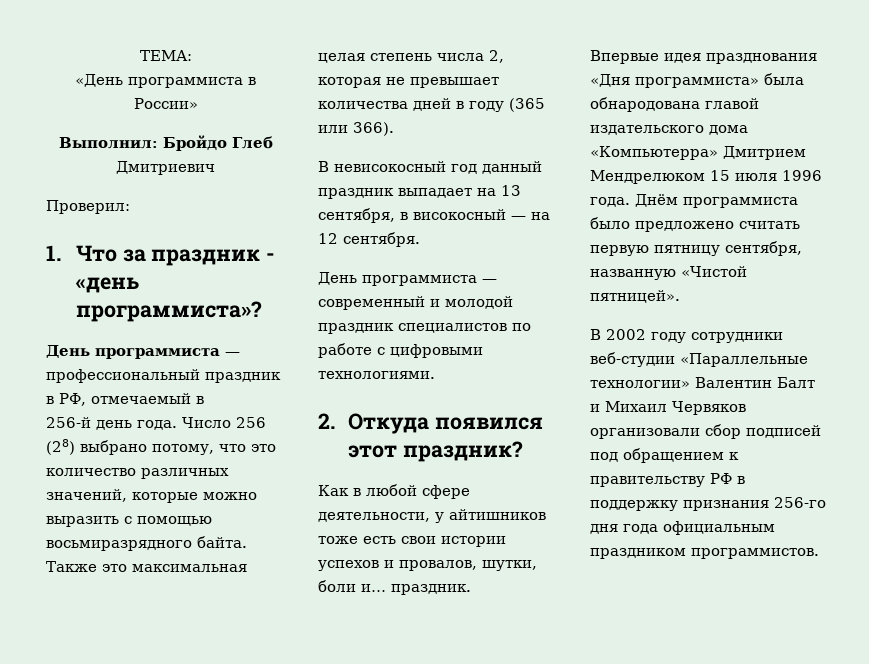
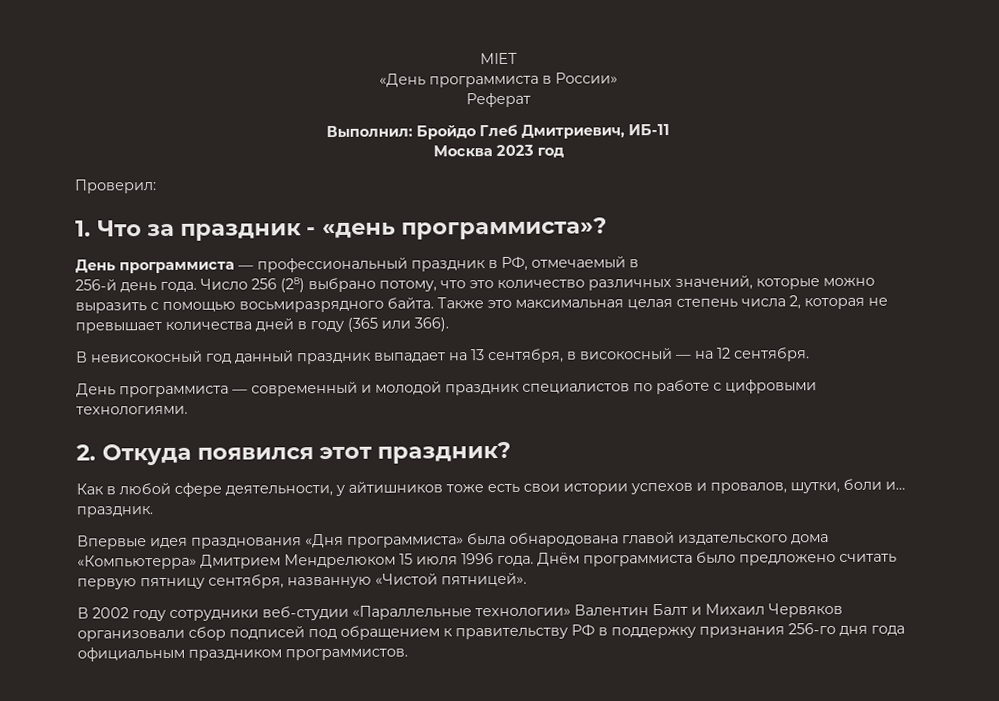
- ТЕМА:
+ MIET
+ Реферат
- Выполнил: Бройдо Глеб Дмитриевич
+ Выполнил: Бройдо Глеб Дмитриевич, ИБ-11
+ Москва 2023 год

